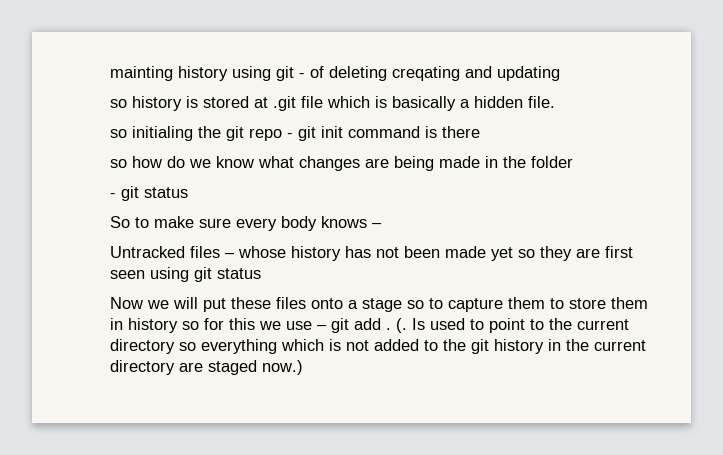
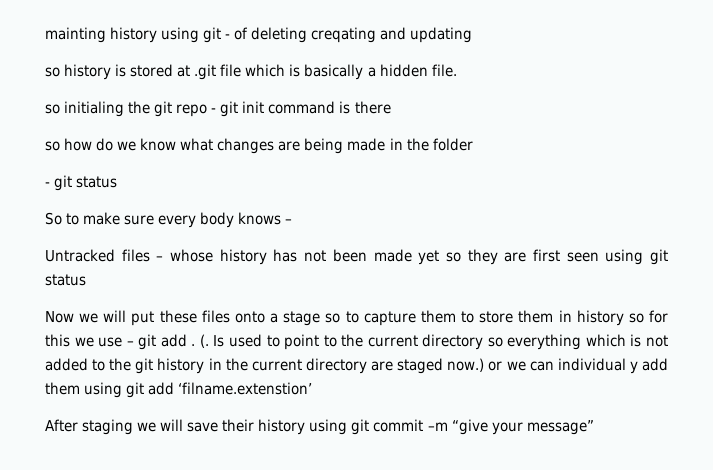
- Is used to point to the current directory so everything which is not added to the git history in the current directory are staged now.)
+ Is used to point to the current directory so everything which is not added to the git history in the current directory are staged now.) or we can individual y add them using git add ‘filname.extenstion’
+ After staging we will save their history using git commit –m “give your message”

